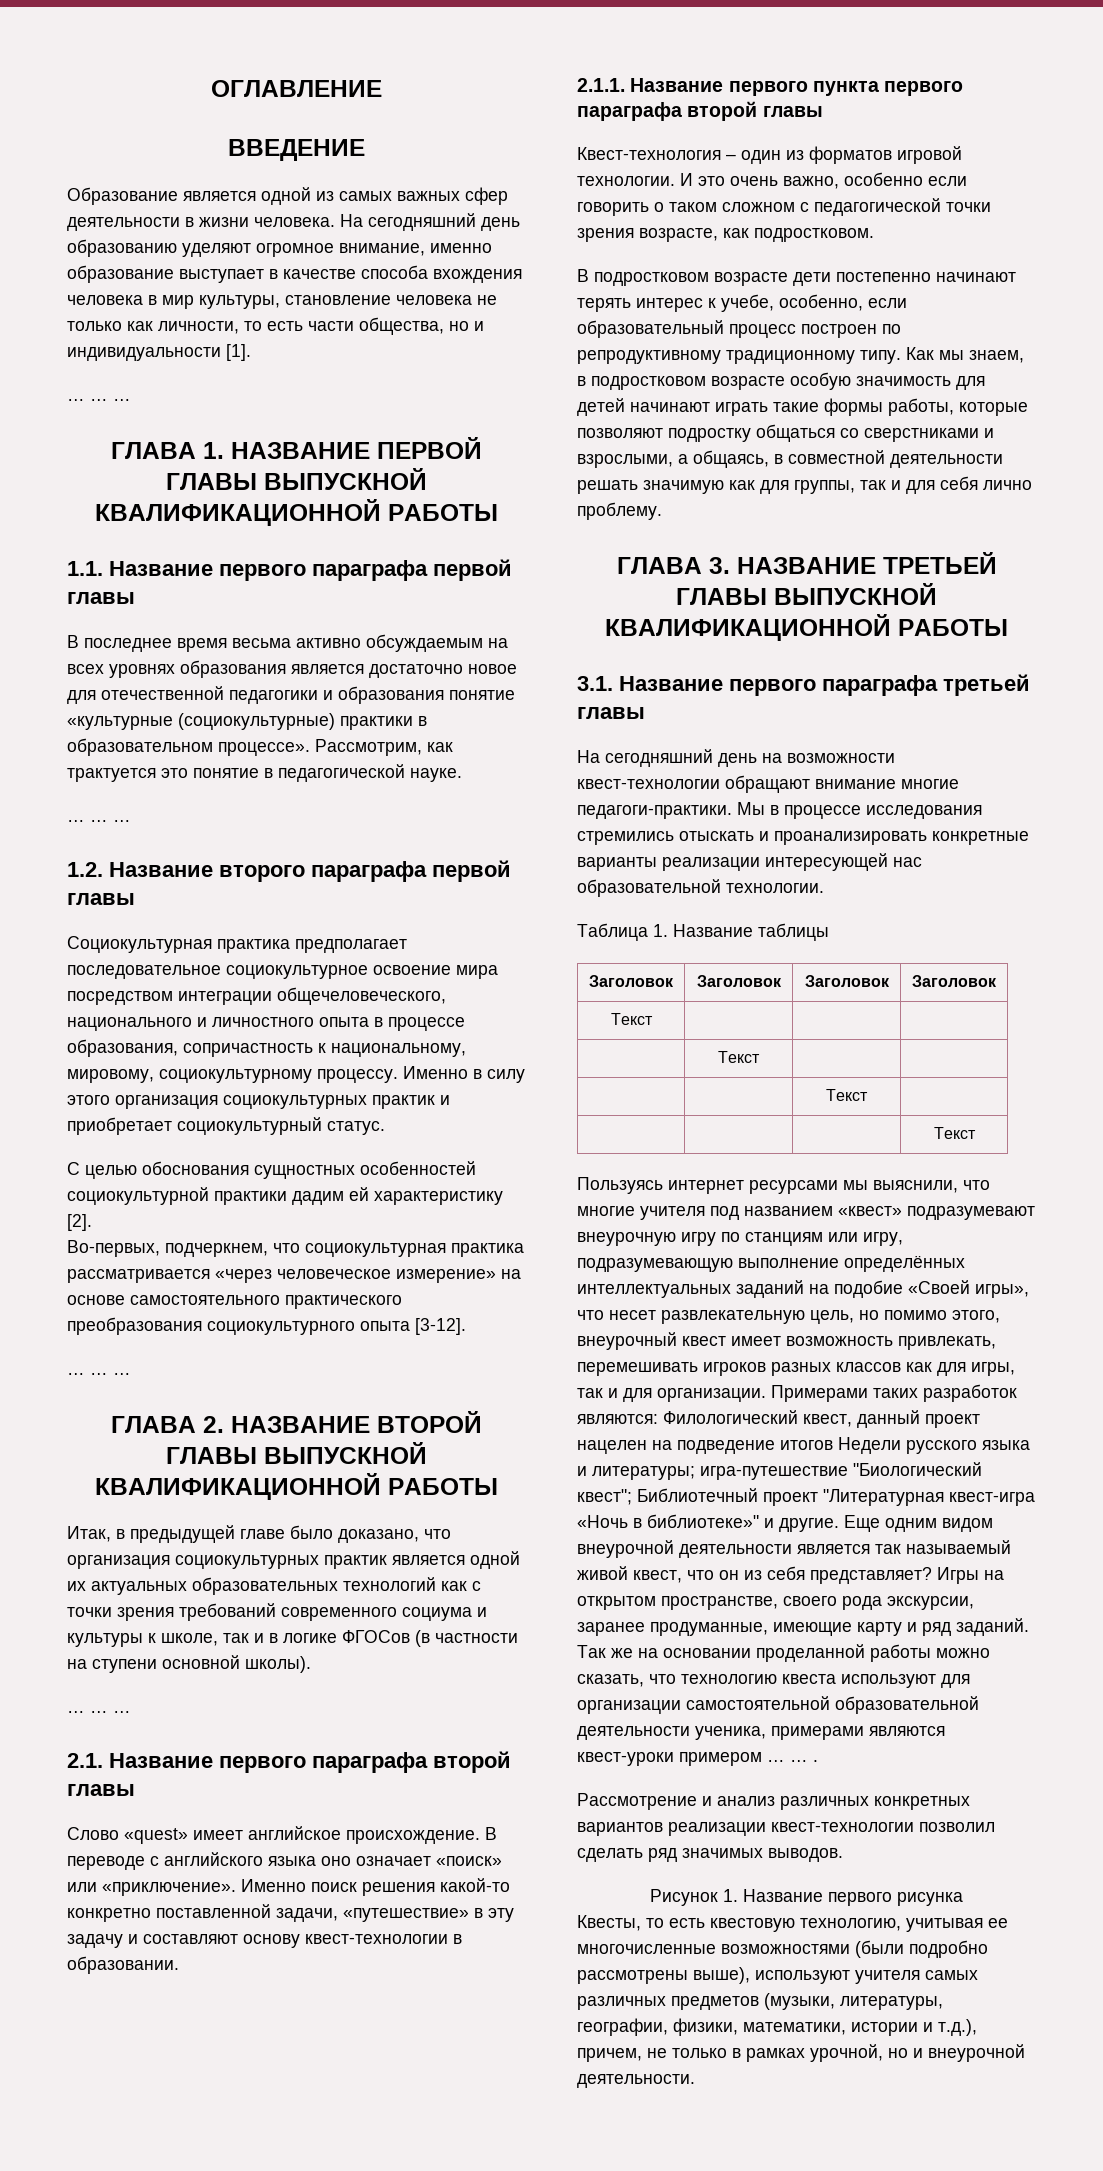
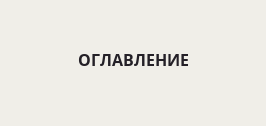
- ВВЕДЕНИЕ
- Образование является одной из самых важных сфер деятельности в жизни человека. На сегодняшний день образованию уделяют огромное внимание, именно образование выступает в качестве способа вхождения человека в мир культуры, становление человека не только как личности, то есть части общества, но и индивидуальности [1].
- … … …
- ГЛАВА 1. НАЗВАНИЕ ПЕРВОЙ ГЛАВЫ ВЫПУСКНОЙ КВАЛИФИКАЦИОННОЙ РАБОТЫ
- 1.1. Название первого параграфа первой главы
- В последнее время весьма активно обсуждаемым на всех уровнях образования является достаточно новое для отечественной педагогики и образования понятие «культурные (социокультурные) практики в образовательном процессе». Рассмотрим, как трактуется это понятие в педагогической науке.
- … … …
- 1.2. Название второго параграфа первой главы
- Социокультурная практика предполагает последовательное социокультурное освоение мира посредством интеграции общечеловеческого, национального и личностного опыта в процессе образования, сопричастность к национальному, мировому, социокультурному процессу. Именно в силу этого организация социокультурных практик и приобретает социокультурный статус.
- С целью обоснования сущностных особенностей социокультурной практики дадим ей характеристику [2].
- Во-первых, подчеркнем, что социокультурная практика рассматривается «через человеческое измерение» на основе самостоятельного практического преобразования социокультурного опыта [3-12].
- … … …
- ГЛАВА 2. НАЗВАНИЕ ВТОРОЙ ГЛАВЫ ВЫПУСКНОЙ КВАЛИФИКАЦИОННОЙ РАБОТЫ
- Итак, в предыдущей главе было доказано, что организация социокультурных практик является одной их актуальных образовательных технологий как с точки зрения требований современного социума и культуры к школе, так и в логике ФГОСов (в частности на ступени основной школы).
- … … …
- 2.1. Название первого параграфа второй главы
- Слово «quest» имеет английское происхождение. В переводе с английского языка оно означает «поиск» или «приключение». Именно поиск решения какой-то конкретно поставленной задачи, «путешествие» в эту задачу и составляют основу квест-технологии в образовании.
- 2.1.1. Название первого пункта первого параграфа второй главы
- Квест-технология – один из форматов игровой технологии. И это очень важно, особенно если говорить о таком сложном с педагогической точки зрения возрасте, как подростковом.
- В подростковом возрасте дети постепенно начинают терять интерес к учебе, особенно, если образовательный процесс построен по репродуктивному традиционному типу. Как мы знаем, в подростковом возрасте особую значимость для детей начинают играть такие формы работы, которые позволяют подростку общаться со сверстниками и взрослыми, а общаясь, в совместной деятельности решать значимую как для группы, так и для себя лично проблему.
- ГЛАВА 3. НАЗВАНИЕ ТРЕТЬЕЙ ГЛАВЫ ВЫПУСКНОЙ КВАЛИФИКАЦИОННОЙ РАБОТЫ
- 3.1. Название первого параграфа третьей главы
- На сегодняшний день на возможности квест-технологии обращают внимание многие педагоги-практики. Мы в процессе исследования стремились отыскать и проанализировать конкретные варианты реализации интересующей нас образовательной технологии.
- Таблица 1. Название таблицы
- Заголовок | Заголовок | Заголовок | Заголовок
- Текст | | |
- | Текст | |
- | | Текст |
- | | | Текст
- Пользуясь интернет ресурсами мы выяснили, что многие учителя под названием «квест» подразумевают внеурочную игру по станциям или игру, подразумевающую выполнение определённых интеллектуальных заданий на подобие «Своей игры», что несет развлекательную цель, но помимо этого, внеурочный квест имеет возможность привлекать, перемешивать игроков разных классов как для игры, так и для организации. Примерами таких разработок являются: Филологический квест, данный проект нацелен на подведение итогов Недели русского языка и литературы; игра-путешествие "Биологический квест"; Библиотечный проект "Литературная квест-игра «Ночь в библиотеке»" и другие. Еще одним видом внеурочной деятельности является так называемый живой квест, что он из себя представляет? Игры на открытом пространстве, своего рода экскурсии, заранее продуманные, имеющие карту и ряд заданий. Так же на основании проделанной работы можно сказать, что технологию квеста используют для организации самостоятельной образовательной деятельности ученика, примерами являются квест-уроки примером … … .
- Рассмотрение и анализ различных конкретных вариантов реализации квест-технологии позволил сделать ряд значимых выводов.
- Рисунок 1. Название первого рисунка
- Квесты, то есть квестовую технологию, учитывая ее многочисленные возможностями (были подробно рассмотрены выше), используют учителя самых различных предметов (музыки, литературы, географии, физики, математики, истории и т.д.), причем, не только в рамках урочной, но и внеурочной деятельности.

